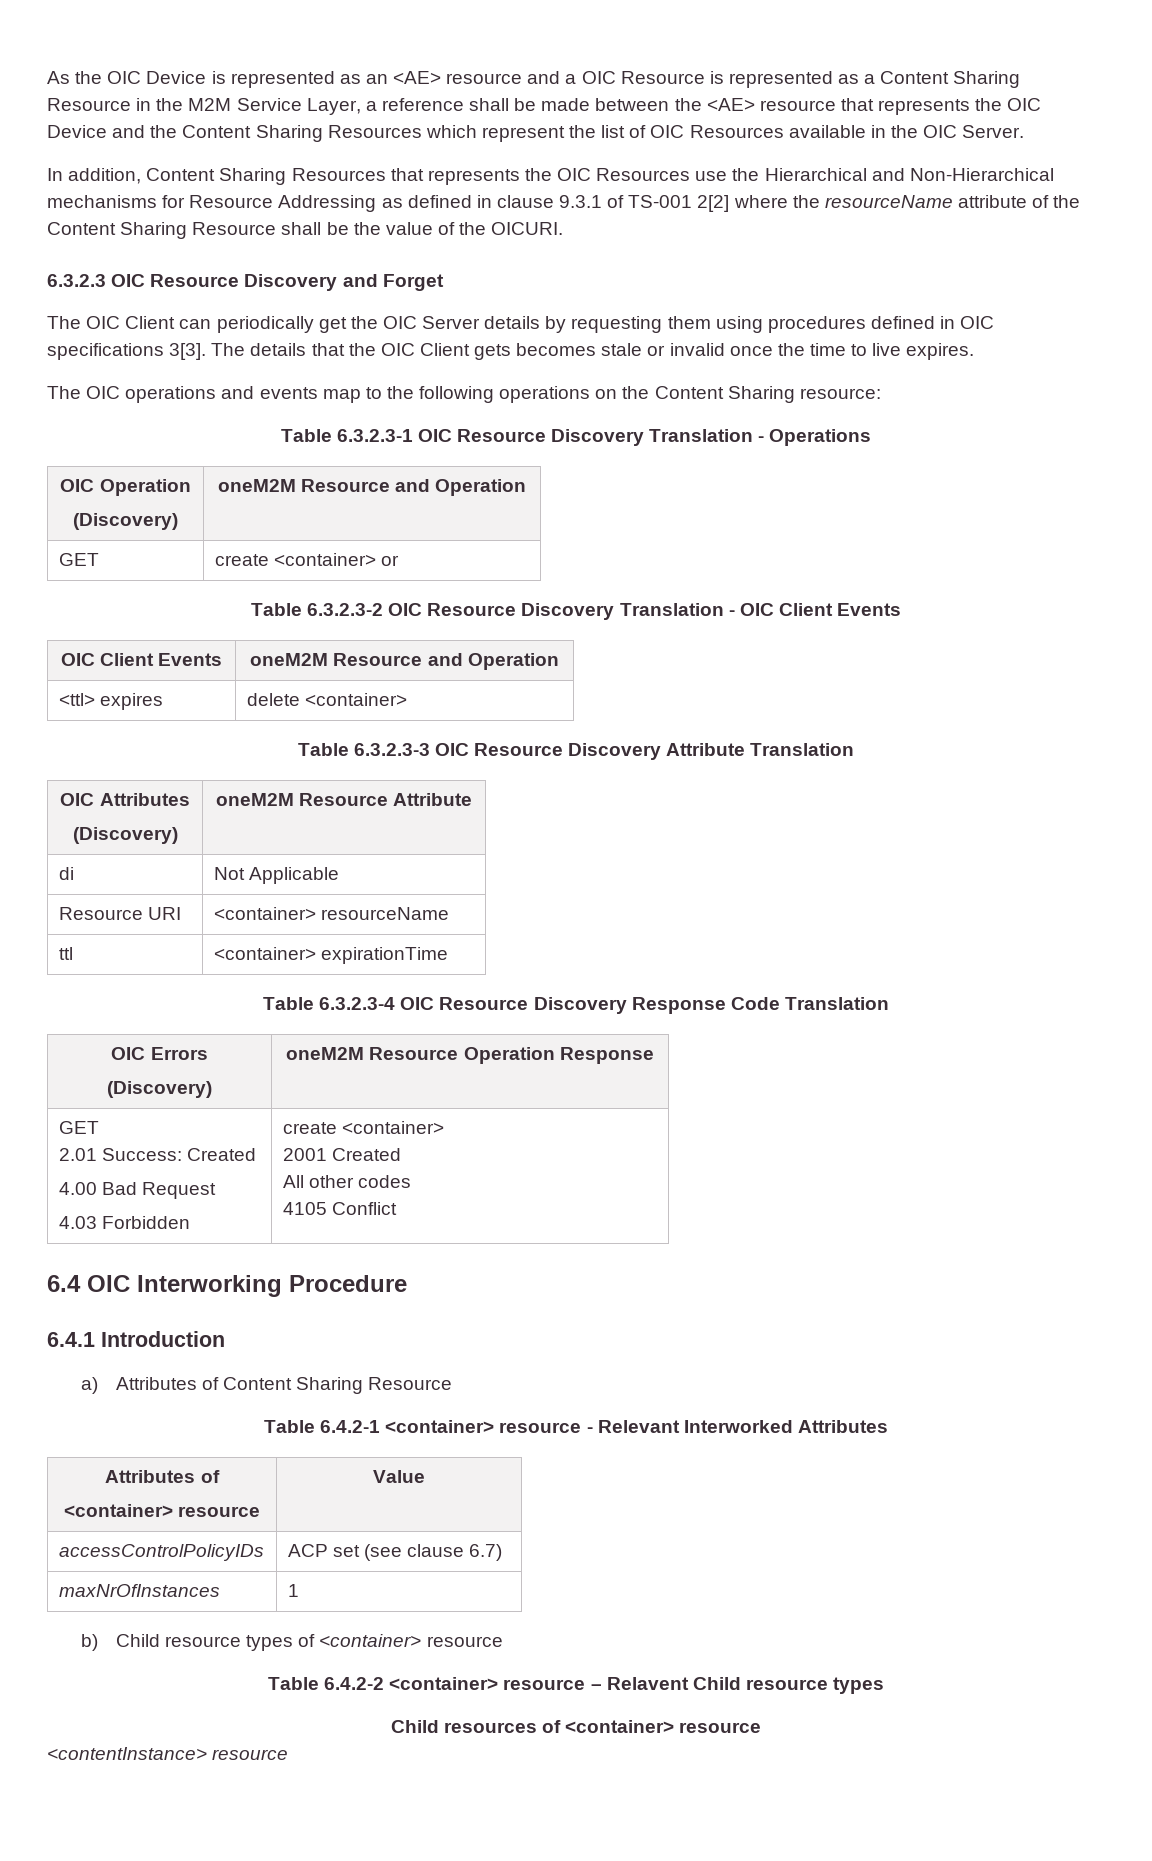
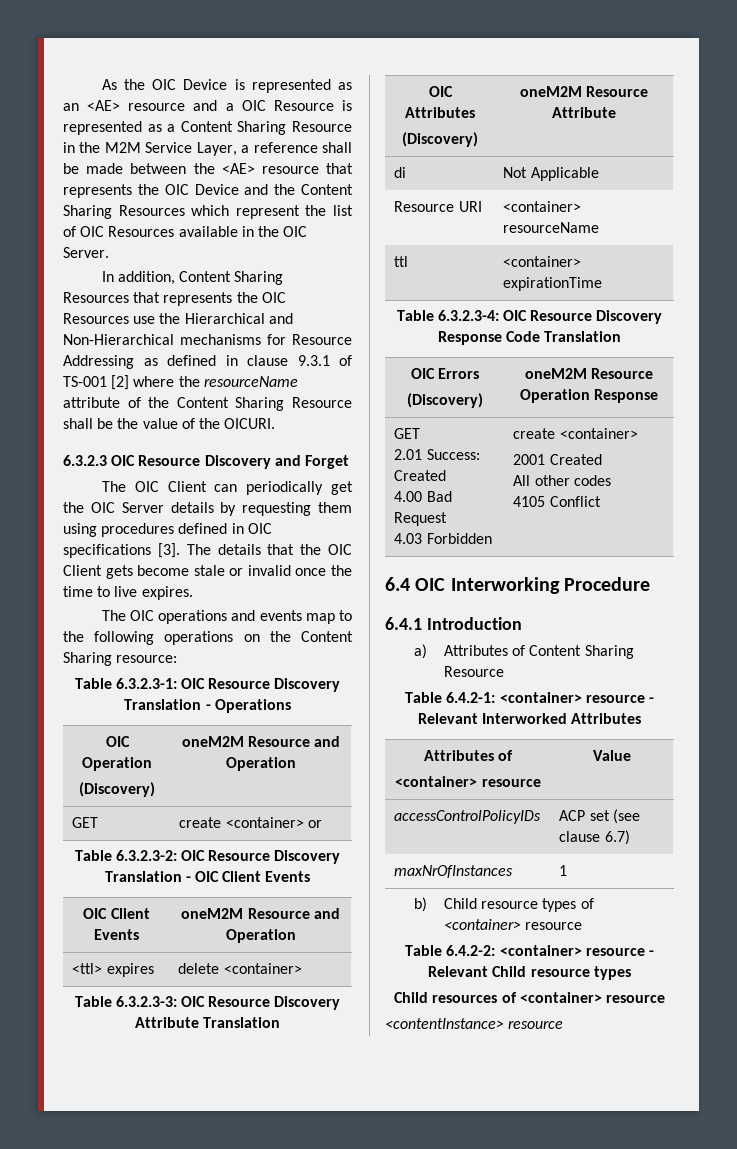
- In addition, Content Sharing Resources that represents the OIC Resources use the Hierarchical and Non-Hierarchical mechanisms for Resource Addressing as defined in clause 9.3.1 of TS-001 2[2] where the resourceName attribute of the Content Sharing Resource shall be the value of the OICURI.
+ In addition, Content Sharing Resources that represents the OIC Resources use the Hierarchical and Non-Hierarchical mechanisms for Resource Addressing as defined in clause 9.3.1 of TS-001 [2] where the resourceName attribute of the Content Sharing Resource shall be the value of the OICURI.
- The OIC Client can periodically get the OIC Server details by requesting them using procedures defined in OIC specifications 3[3].
+ The OIC Client can periodically get the OIC Server details by requesting them using procedures defined in OIC specifications [3].
- The details that the OIC Client gets becomes stale or invalid once the time to live expires.
+ The details that the OIC Client gets become stale or invalid once the time to live expires.
- Table 6.3.2.3-1 OIC Resource Discovery Translation - Operations
+ Table 6.3.2.3-1: OIC Resource Discovery Translation - Operations
- Table 6.3.2.3-2 OIC Resource Discovery Translation - OIC Client Events
+ Table 6.3.2.3-2: OIC Resource Discovery Translation - OIC Client Events
- Table 6.3.2.3-3 OIC Resource Discovery Attribute Translation
+ Table 6.3.2.3-3: OIC Resource Discovery Attribute Translation
- Table 6.3.2.3-4 OIC Resource Discovery Response Code Translation
+ Table 6.3.2.3-4: OIC Resource Discovery Response Code Translation
- Table 6.4.2-1 <container> resource - Relevant Interworked Attributes
+ Table 6.4.2-1: <container> resource - Relevant Interworked Attributes
- Table 6.4.2-2 <container> resource – Relavent Child resource types
+ Table 6.4.2-2: <container> resource - Relevant Child resource types

